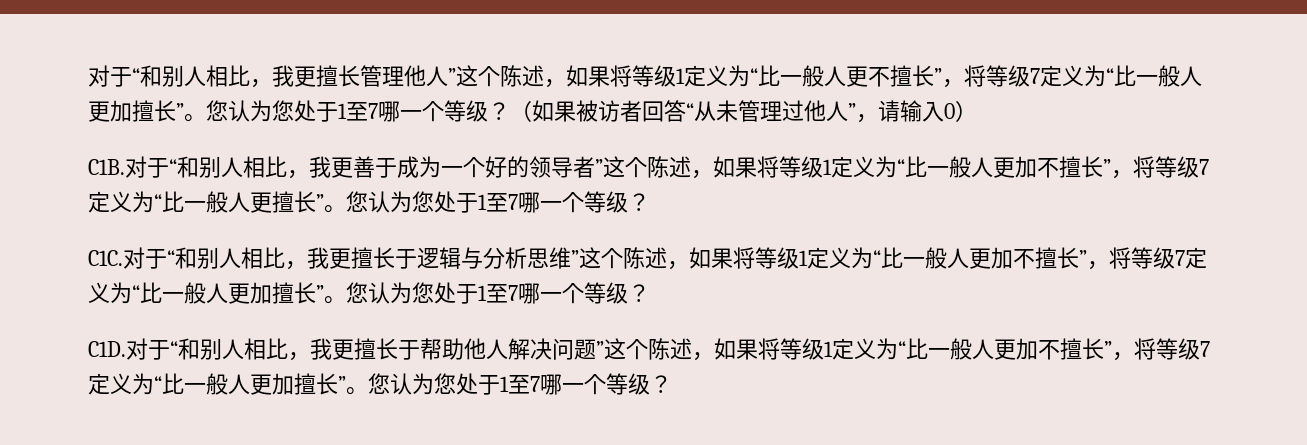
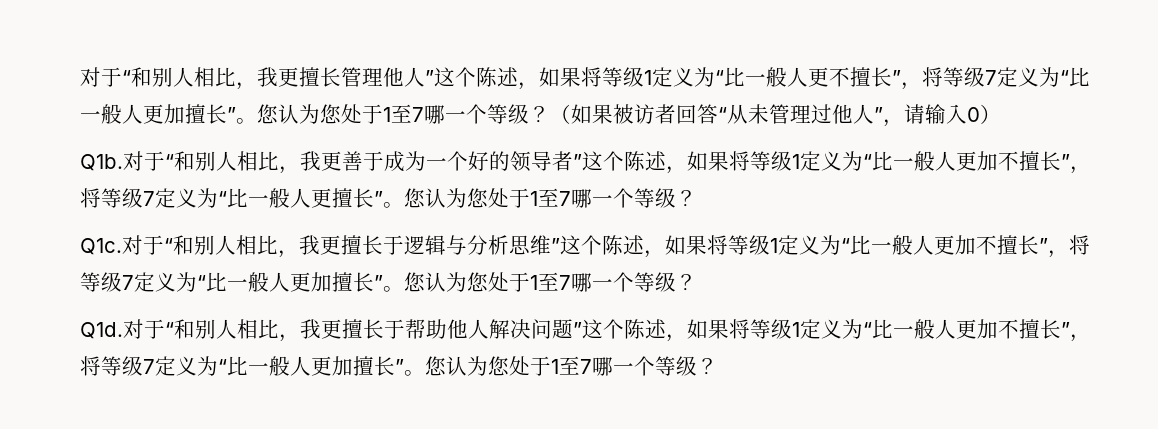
- C1B.对于“和别人相比，我更善于成为一个好的领导者”这个陈述，如果将等级1定义为“比一般人更加不擅长”，将等级7定义为“比一般人更擅长”。
+ Q1b.对于“和别人相比，我更善于成为一个好的领导者”这个陈述，如果将等级1定义为“比一般人更加不擅长”，将等级7定义为“比一般人更擅长”。
- C1C.对于“和别人相比，我更擅长于逻辑与分析思维”这个陈述，如果将等级1定义为“比一般人更加不擅长”，将等级7定义为“比一般人更加擅长”。
+ Q1c.对于“和别人相比，我更擅长于逻辑与分析思维”这个陈述，如果将等级1定义为“比一般人更加不擅长”，将等级7定义为“比一般人更加擅长”。
- C1D.对于“和别人相比，我更擅长于帮助他人解决问题”这个陈述，如果将等级1定义为“比一般人更加不擅长”，将等级7定义为“比一般人更加擅长”。
+ Q1d.对于“和别人相比，我更擅长于帮助他人解决问题”这个陈述，如果将等级1定义为“比一般人更加不擅长”，将等级7定义为“比一般人更加擅长”。

